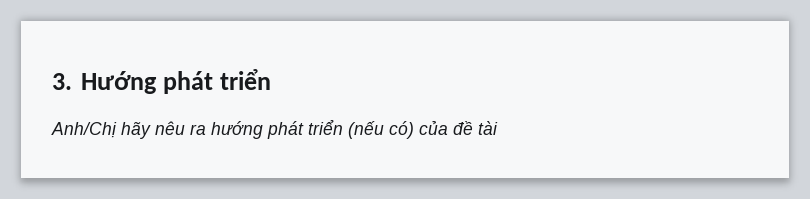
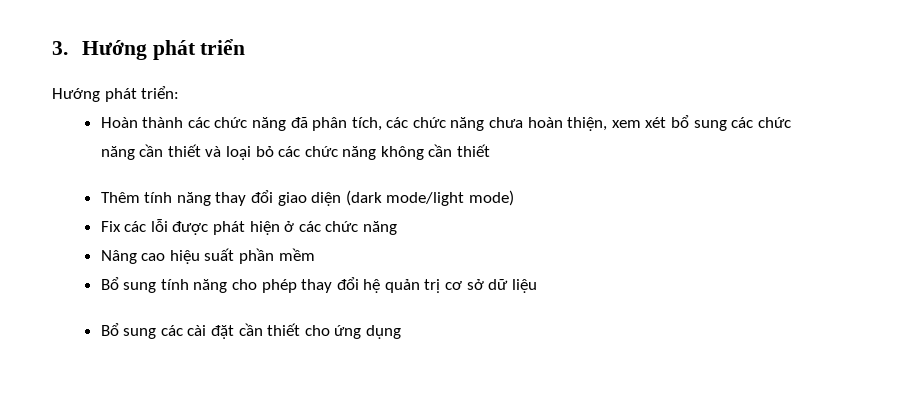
- Anh/Chị hãy nêu ra hướng phát triển (nếu có) của đề tài
+ Hướng phát triển:
+ Hoàn thành các chức năng đã phân tích, các chức năng chưa hoàn thiện, xem xét bổ sung các chức năng cần thiết và loại bỏ các chức năng không cần thiết
+ Thêm tính năng thay đổi giao diện (dark mode/light mode)
+ Fix các lỗi được phát hiện ở các chức năng
+ Nâng cao hiệu suất phần mềm
+ Bổ sung tính năng cho phép thay đổi hệ quản trị cơ sở dữ liệu
+ Bổ sung các cài đặt cần thiết cho ứng dụng

